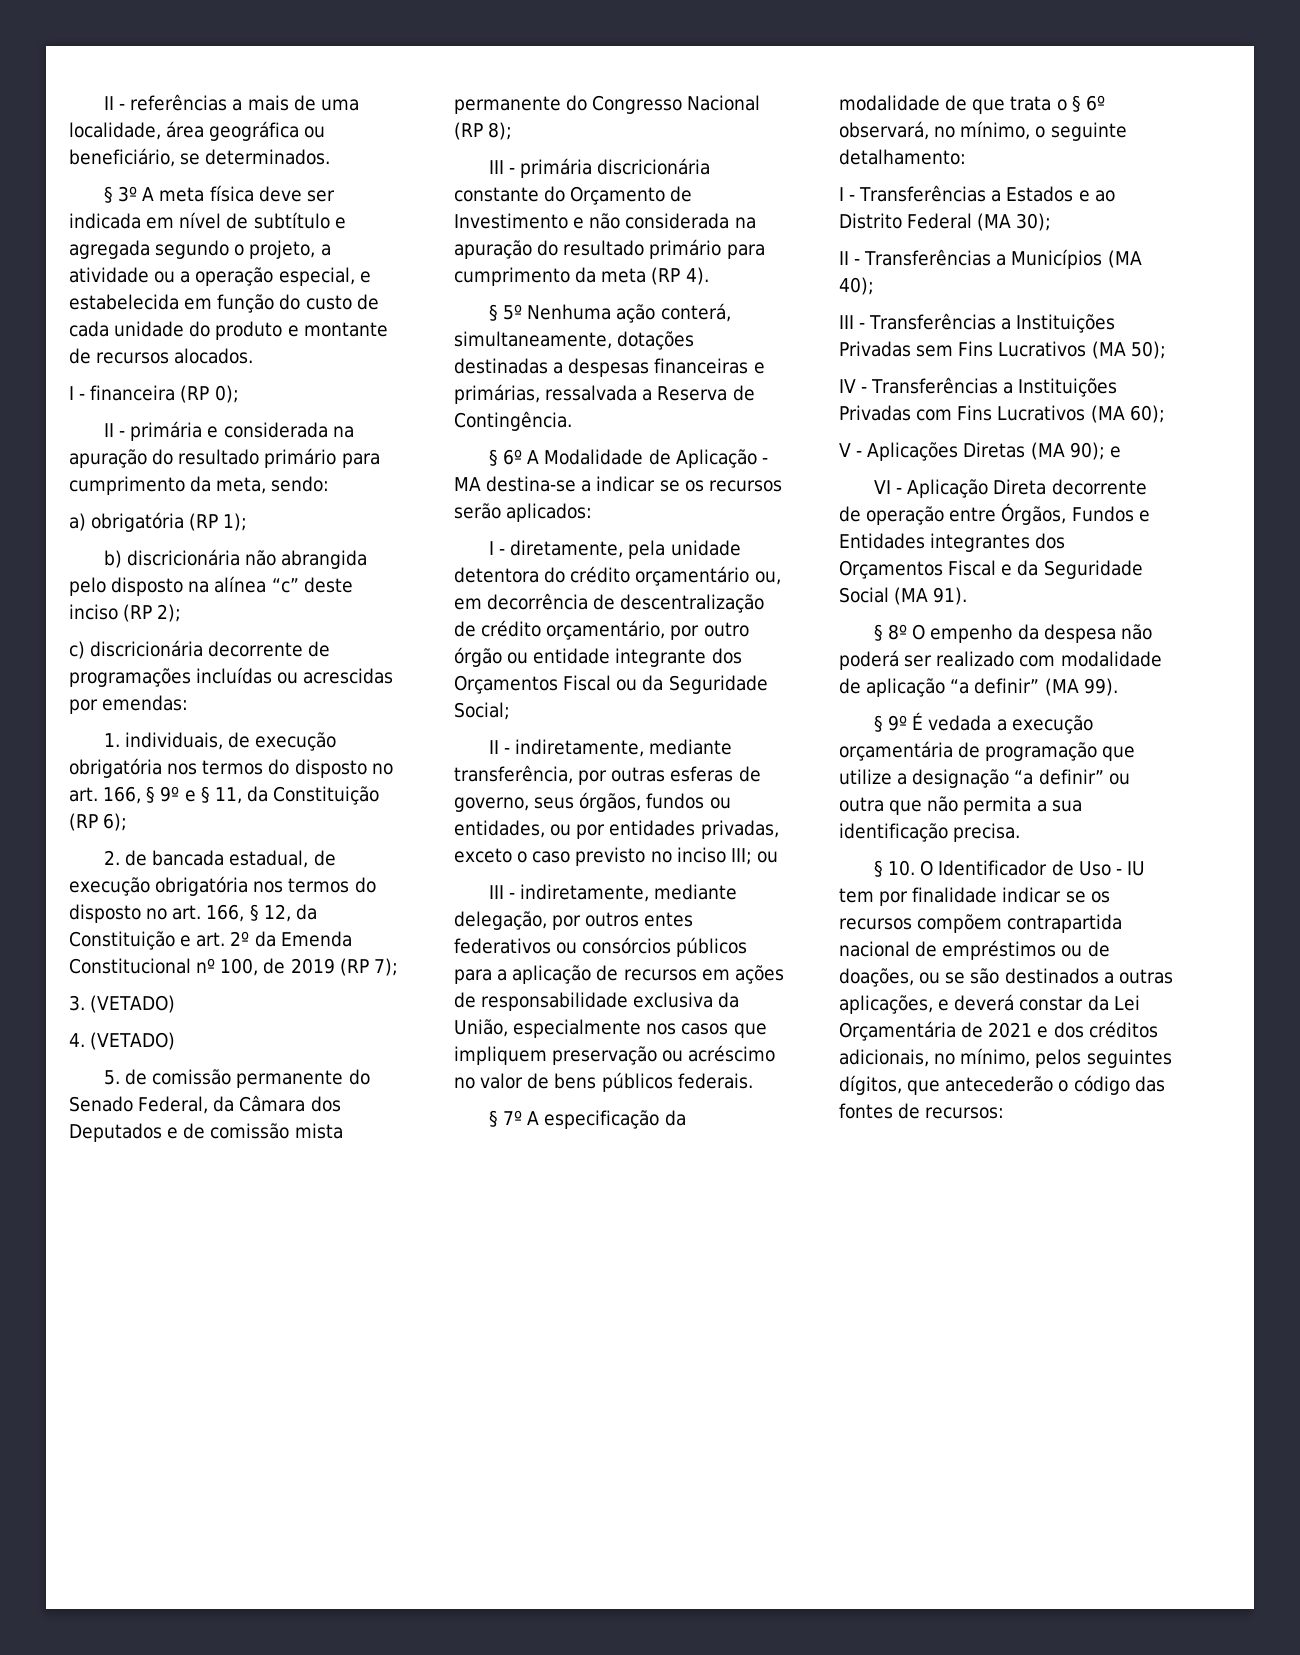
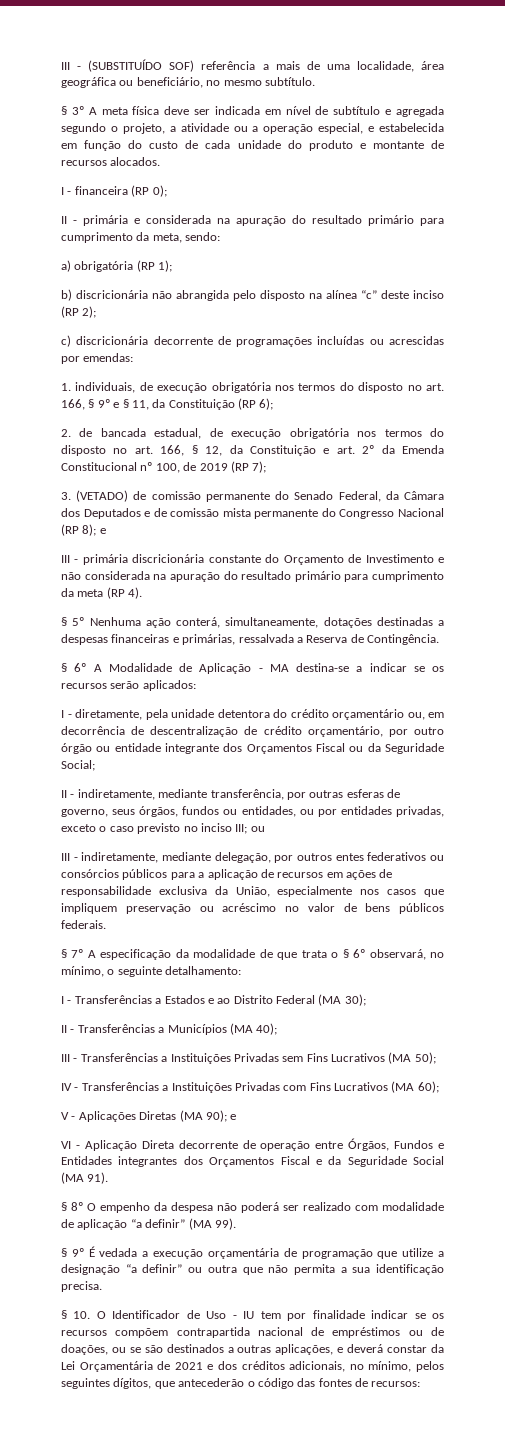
- II - referências a mais de uma localidade, área geográfica ou beneficiário, se determinados.
+ III - (SUBSTITUÍDO SOF) referência a mais de uma localidade, área geográfica ou beneficiário, no mesmo subtítulo.
- 3. (VETADO)
- 4. (VETADO)
- 5. de comissão permanente do Senado Federal, da Câmara dos Deputados e de comissão mista permanente do Congresso Nacional (RP 8);
+ 3. (VETADO) de comissão permanente do Senado Federal, da Câmara dos Deputados e de comissão mista permanente do Congresso Nacional (RP 8); e

